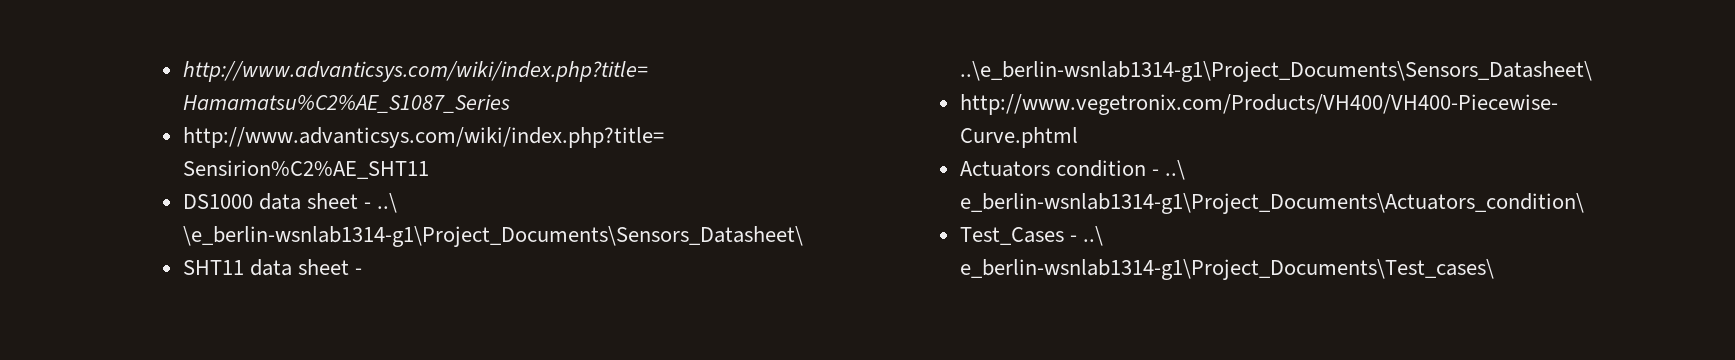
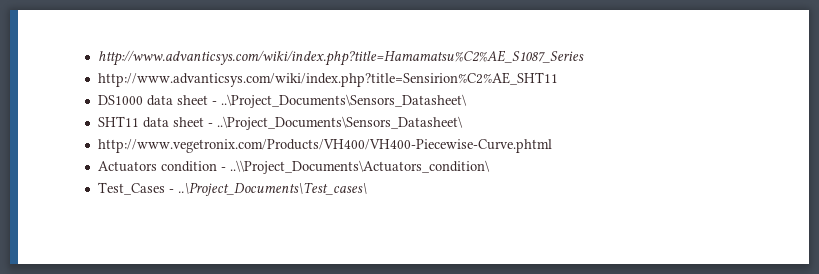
- DS1000 data sheet - ..\ \e_berlin-wsnlab1314-g1\Project_Documents\Sensors_Datasheet\
+ DS1000 data sheet - ..\Project_Documents\Sensors_Datasheet\
- SHT11 data sheet - ..\e_berlin-wsnlab1314-g1\Project_Documents\Sensors_Datasheet\
+ SHT11 data sheet - ..\Project_Documents\Sensors_Datasheet\
- Actuators condition - ..\ e_berlin-wsnlab1314-g1\Project_Documents\Actuators_condition\
+ Actuators condition - ..\\Project_Documents\Actuators_condition\
- Test_Cases - ..\ e_berlin-wsnlab1314-g1\Project_Documents\Test_cases\
+ Test_Cases - ..\Project_Documents\Test_cases\

